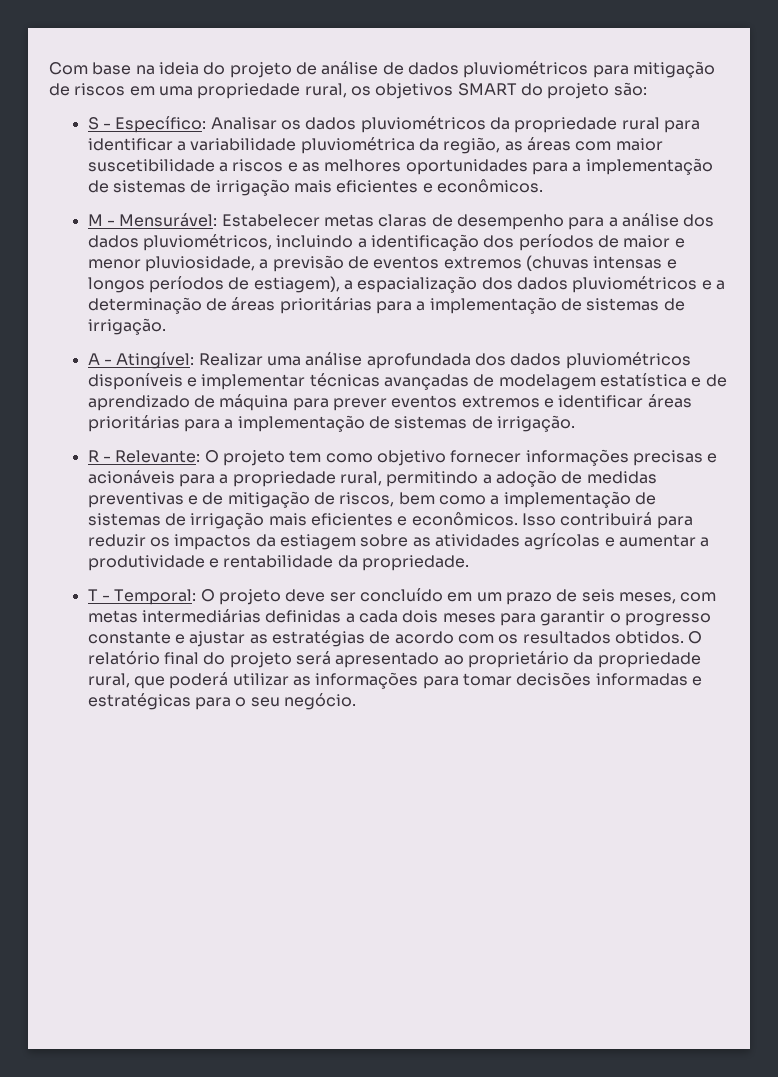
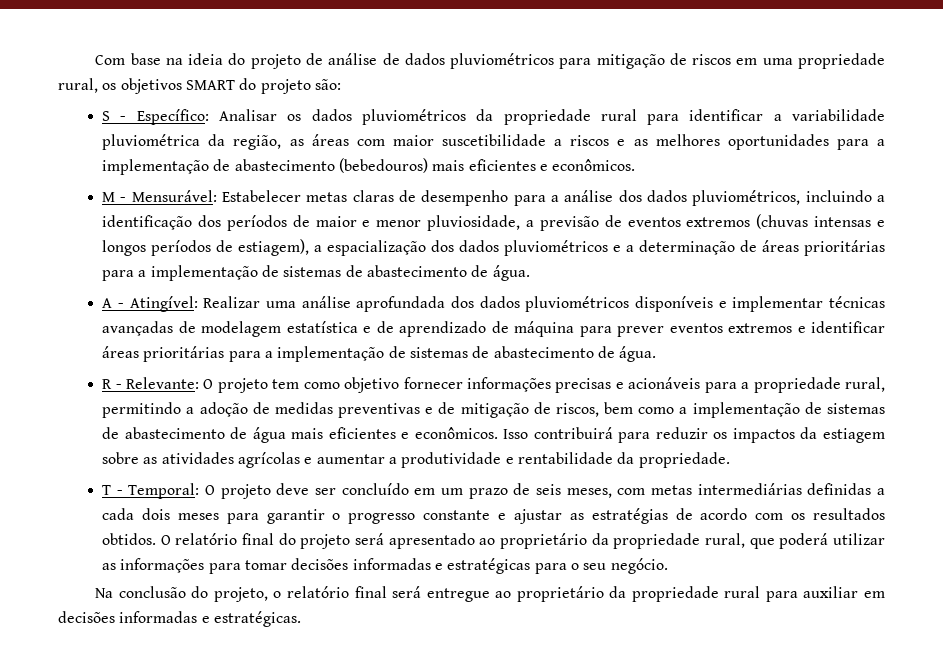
- S - Específico: Analisar os dados pluviométricos da propriedade rural para identificar a variabilidade pluviométrica da região, as áreas com maior suscetibilidade a riscos e as melhores oportunidades para a implementação de sistemas de irrigação mais eficientes e econômicos.
+ S - Específico: Analisar os dados pluviométricos da propriedade rural para identificar a variabilidade pluviométrica da região, as áreas com maior suscetibilidade a riscos e as melhores oportunidades para a implementação de abastecimento (bebedouros) mais eficientes e econômicos.
- M - Mensurável: Estabelecer metas claras de desempenho para a análise dos dados pluviométricos, incluindo a identificação dos períodos de maior e menor pluviosidade, a previsão de eventos extremos (chuvas intensas e longos períodos de estiagem), a espacialização dos dados pluviométricos e a determinação de áreas prioritárias para a implementação de sistemas de irrigação.
+ M - Mensurável: Estabelecer metas claras de desempenho para a análise dos dados pluviométricos, incluindo a identificação dos períodos de maior e menor pluviosidade, a previsão de eventos extremos (chuvas intensas e longos períodos de estiagem), a espacialização dos dados pluviométricos e a determinação de áreas prioritárias para a implementação de sistemas de abastecimento de água.
- A - Atingível: Realizar uma análise aprofundada dos dados pluviométricos disponíveis e implementar técnicas avançadas de modelagem estatística e de aprendizado de máquina para prever eventos extremos e identificar áreas prioritárias para a implementação de sistemas de irrigação.
+ A - Atingível: Realizar uma análise aprofundada dos dados pluviométricos disponíveis e implementar técnicas avançadas de modelagem estatística e de aprendizado de máquina para prever eventos extremos e identificar áreas prioritárias para a implementação de sistemas de abastecimento de água.
- R - Relevante: O projeto tem como objetivo fornecer informações precisas e acionáveis para a propriedade rural, permitindo a adoção de medidas preventivas e de mitigação de riscos, bem como a implementação de sistemas de irrigação mais eficientes e econômicos.
+ R - Relevante: O projeto tem como objetivo fornecer informações precisas e acionáveis para a propriedade rural, permitindo a adoção de medidas preventivas e de mitigação de riscos, bem como a implementação de sistemas de abastecimento de água mais eficientes e econômicos.
+ Na conclusão do projeto, o relatório final será entregue ao proprietário da propriedade rural para auxiliar em decisões informadas e estratégicas.

